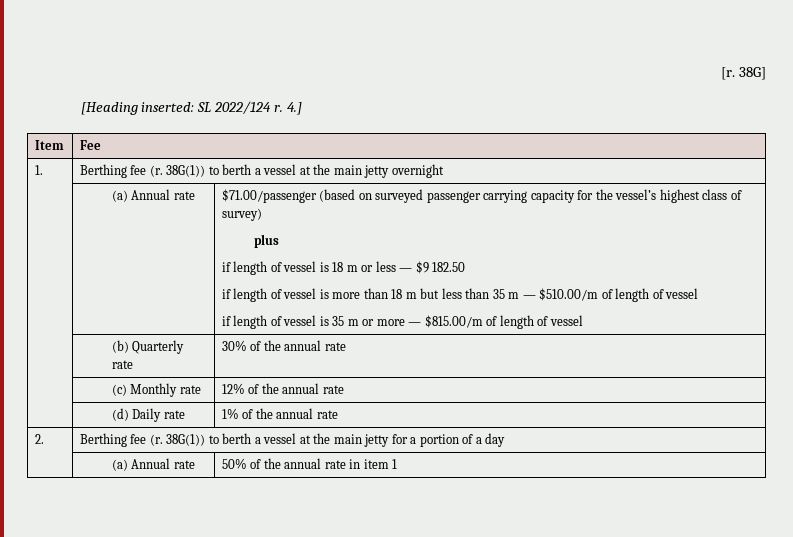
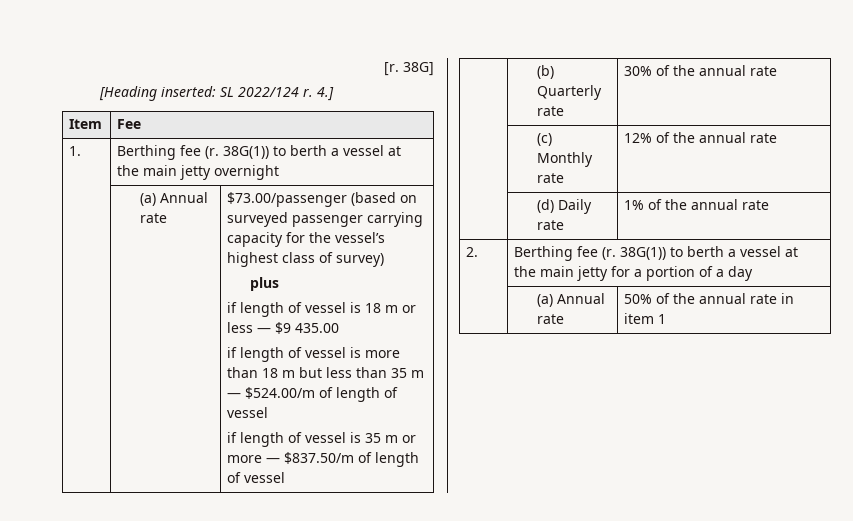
- $71.00/passenger (based on surveyed passenger carrying capacity for the vessel’s highest class of survey)
+ $73.00/passenger (based on surveyed passenger carrying capacity for the vessel’s highest class of survey)
- if length of vessel is 18 m or less — $9 182.50
+ if length of vessel is 18 m or less — $9 435.00
- if length of vessel is more than 18 m but less than 35 m — $510.00/m of length of vessel
+ if length of vessel is more than 18 m but less than 35 m — $524.00/m of length of vessel
- if length of vessel is 35 m or more — $815.00/m of length of vessel
+ if length of vessel is 35 m or more — $837.50/m of length of vessel

